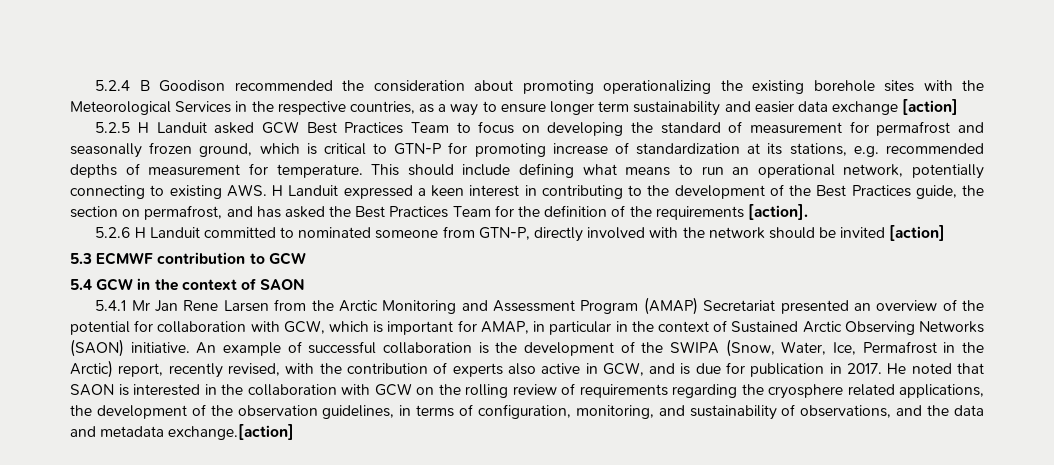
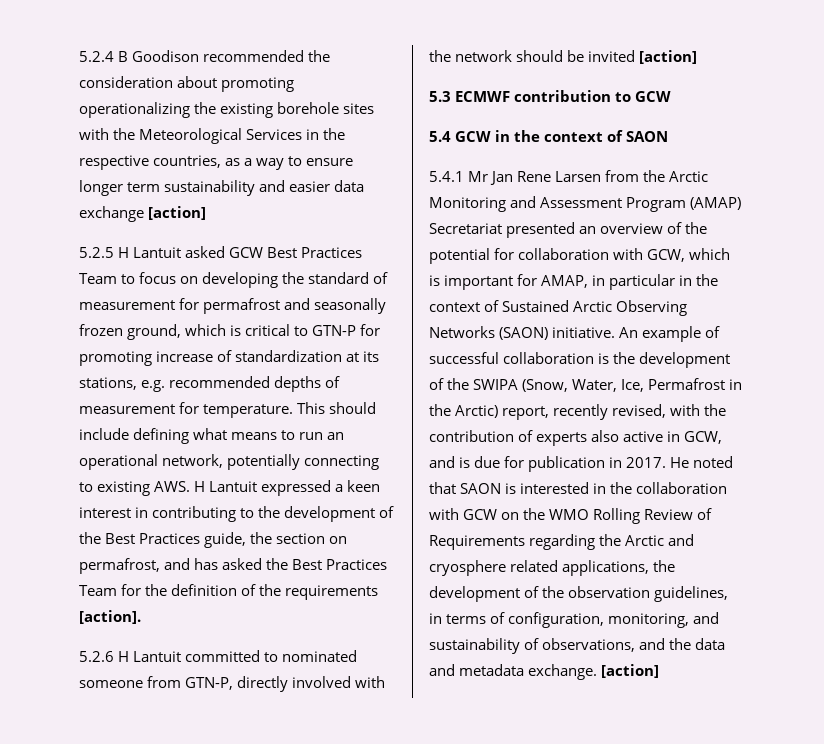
- 5.2.5 H Landuit asked GCW Best Practices Team to focus on developing the standard of measurement for permafrost and seasonally frozen ground, which is critical to GTN-P for promoting increase of standardization at its stations, e.g. recommended depths of measurement for temperature.
+ 5.2.5 H Lantuit asked GCW Best Practices Team to focus on developing the standard of measurement for permafrost and seasonally frozen ground, which is critical to GTN-P for promoting increase of standardization at its stations, e.g. recommended depths of measurement for temperature.
- This should include defining what means to run an operational network, potentially connecting to existing AWS. H Landuit expressed a keen interest in contributing to the development of the Best Practices guide, the section on permafrost, and has asked the Best Practices Team for the definition of the requirements [action].
+ This should include defining what means to run an operational network, potentially connecting to existing AWS. H Lantuit expressed a keen interest in contributing to the development of the Best Practices guide, the section on permafrost, and has asked the Best Practices Team for the definition of the requirements [action].
- 5.2.6 H Landuit committed to nominated someone from GTN-P, directly involved with the network should be invited [action]
+ 5.2.6 H Lantuit committed to nominated someone from GTN-P, directly involved with the network should be invited [action]
- He noted that SAON is interested in the collaboration with GCW on the rolling review of requirements regarding the cryosphere related applications, the development of the observation guidelines, in terms of configuration, monitoring, and sustainability of observations, and the data and metadata exchange.[action]
+ He noted that SAON is interested in the collaboration with GCW on the WMO Rolling Review of Requirements regarding the Arctic and cryosphere related applications, the development of the observation guidelines, in terms of configuration, monitoring, and sustainability of observations, and the data and metadata exchange. [action]

